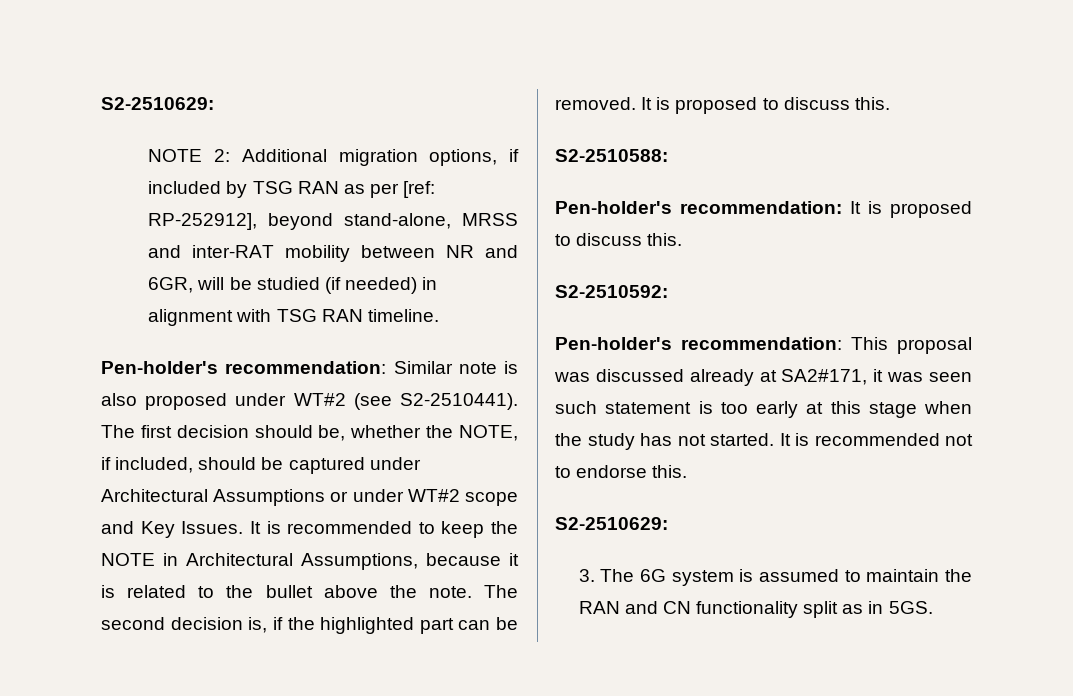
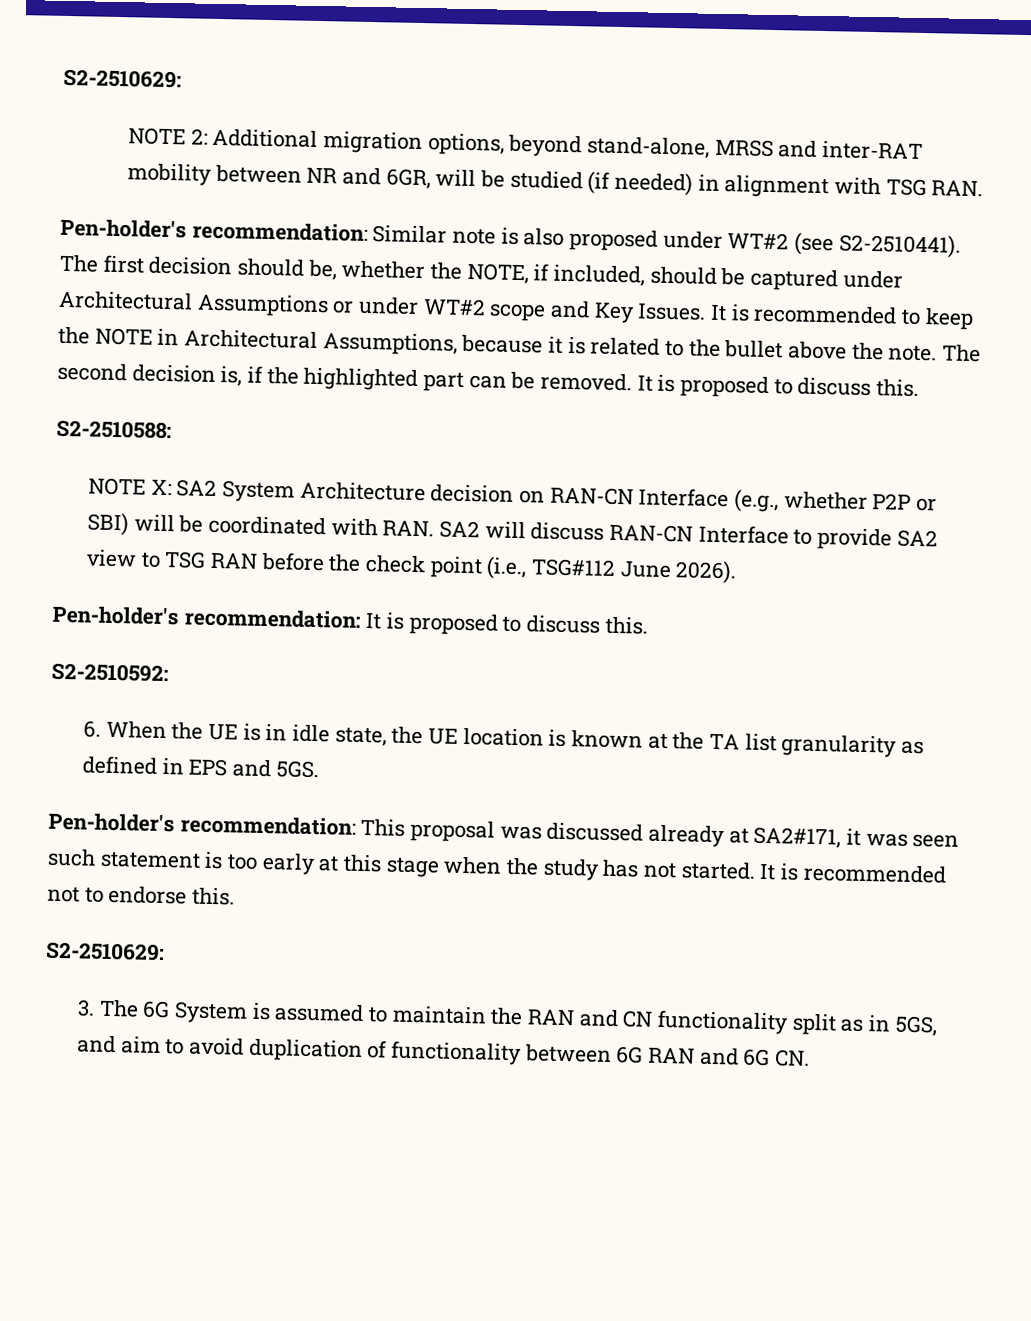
- NOTE 2: Additional migration options, if included by TSG RAN as per [ref: RP-252912], beyond stand-alone, MRSS and inter-RAT mobility between NR and 6GR, will be studied (if needed) in alignment with TSG RAN timeline.
+ NOTE 2: Additional migration options, beyond stand-alone, MRSS and inter-RAT mobility between NR and 6GR, will be studied (if needed) in alignment with TSG RAN.
+ NOTE X: SA2 System Architecture decision on RAN-CN Interface (e.g., whether P2P or SBI) will be coordinated with RAN. SA2 will discuss RAN-CN Interface to provide SA2 view to TSG RAN before the check point (i.e., TSG#112 June 2026).
+ 6. When the UE is in idle state, the UE location is known at the TA list granularity as defined in EPS and 5GS.
- 3. The 6G system is assumed to maintain the RAN and CN functionality split as in 5GS.
+ 3. The 6G System is assumed to maintain the RAN and CN functionality split as in 5GS, and aim to avoid duplication of functionality between 6G RAN and 6G CN.

